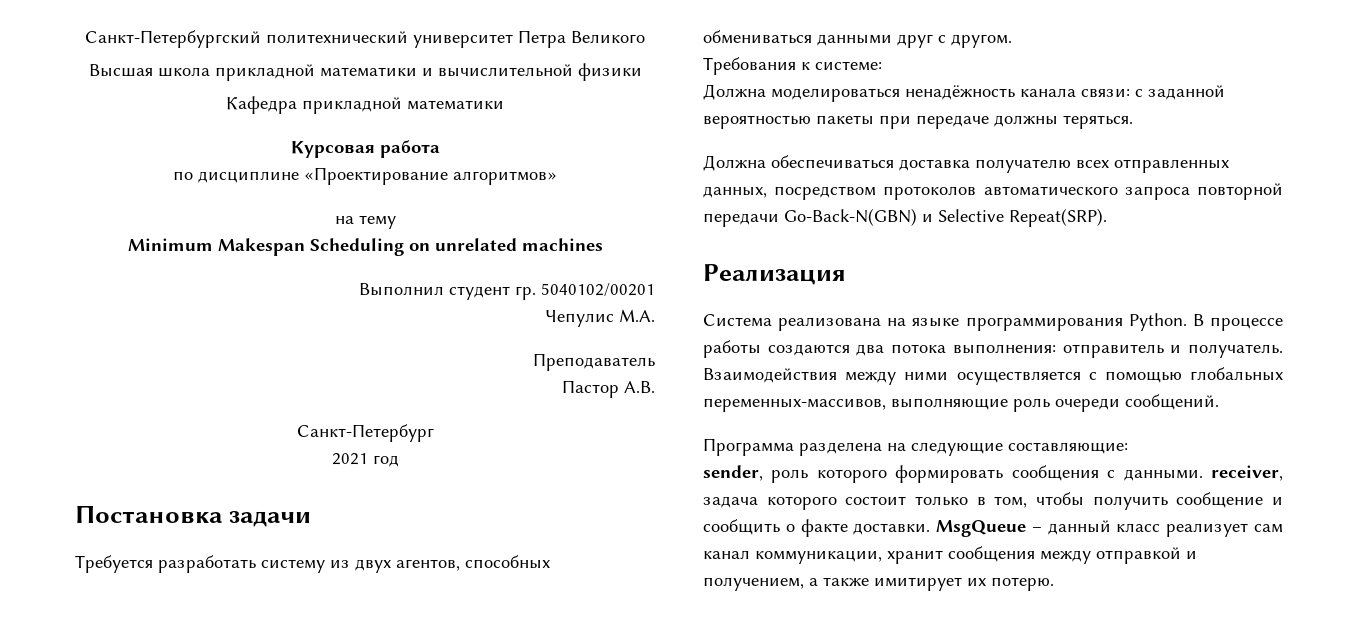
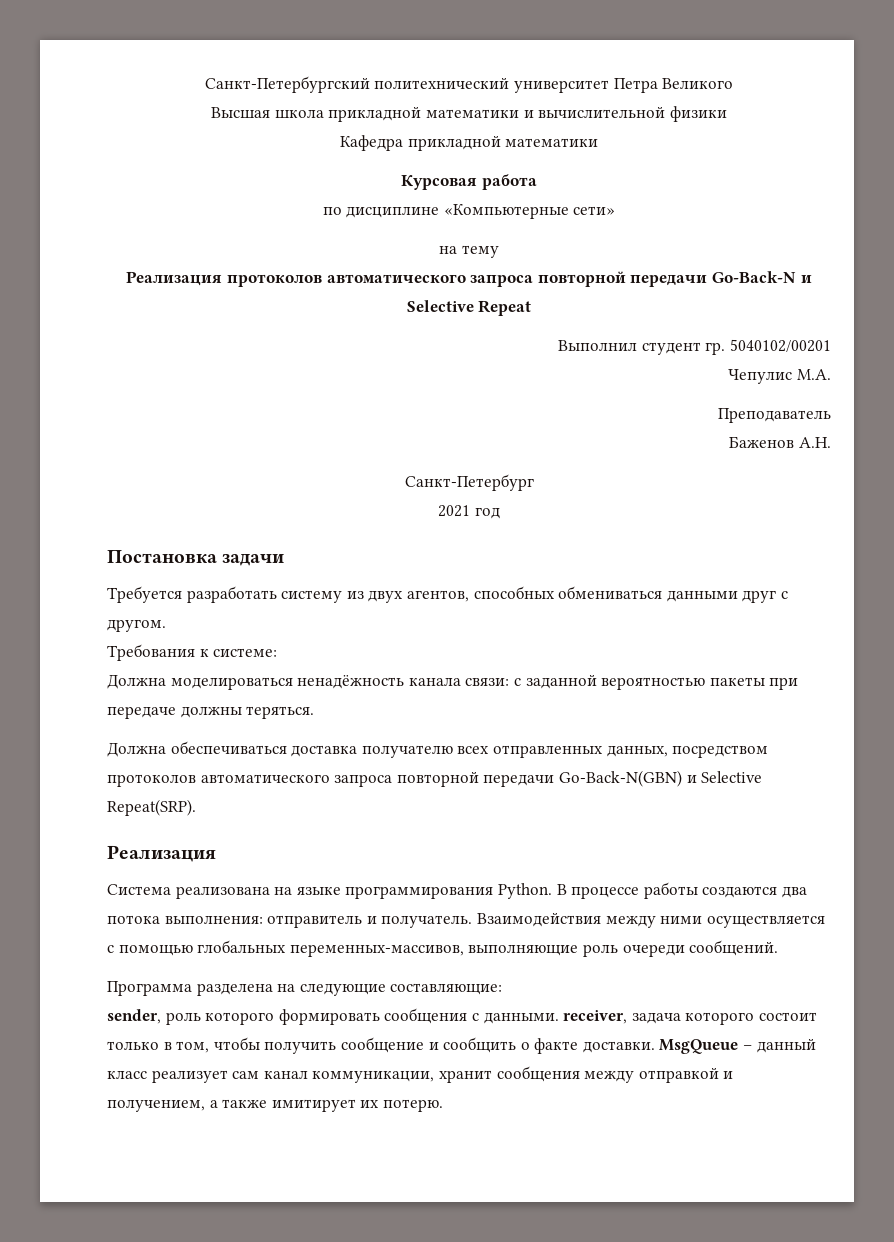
- по дисциплине «Проектирование алгоритмов»
+ по дисциплине «Компьютерные сети»
- Minimum Makespan Scheduling on unrelated machines
+ Реализация протоколов автоматического запроса повторной передачи Go-Back-N и Selective Repeat
- Пастор А.В.
+ Баженов А.Н.

